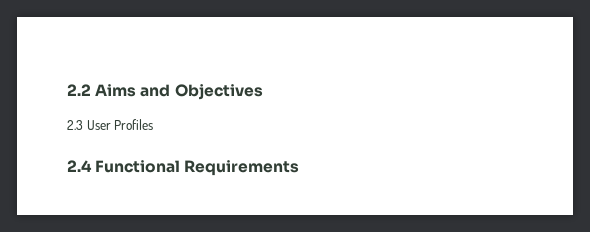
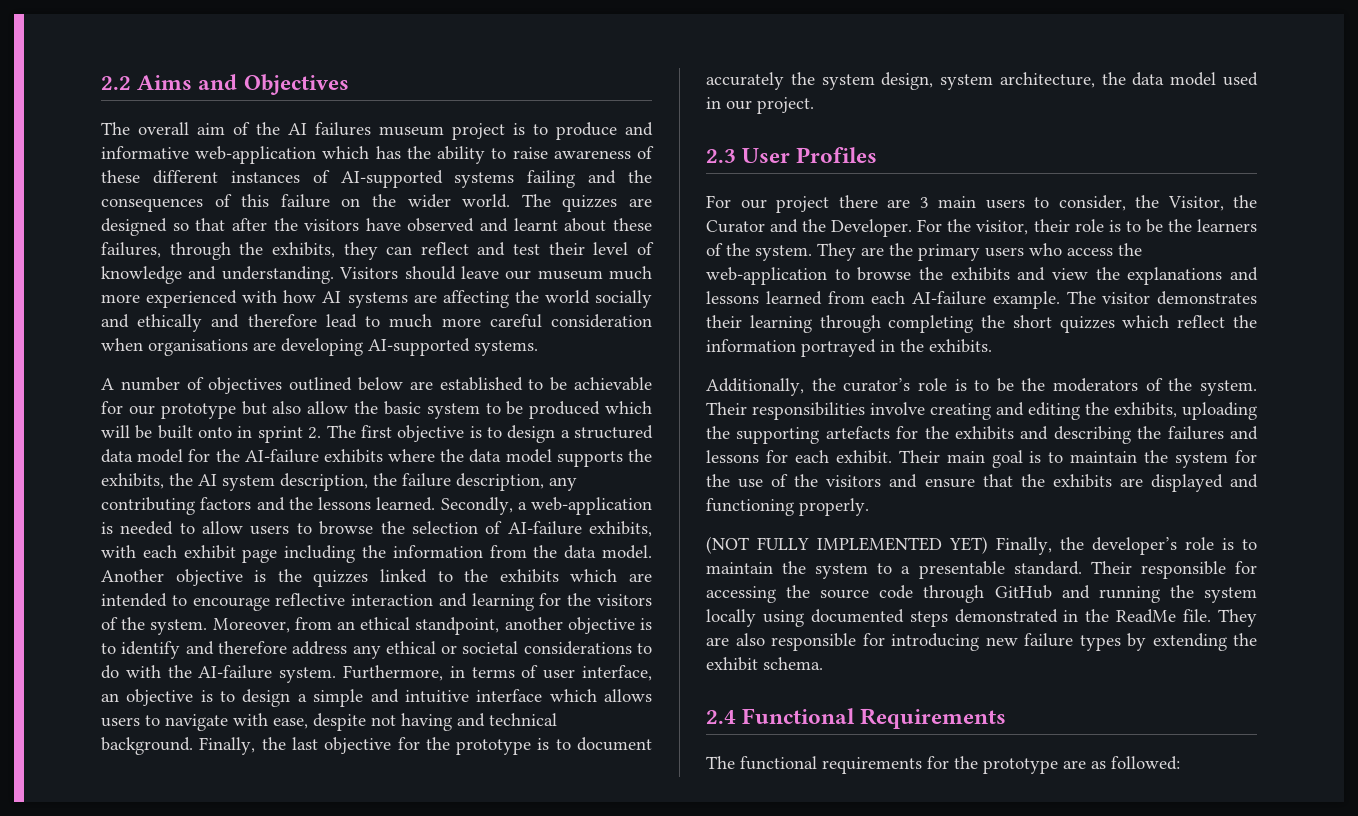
+ The overall aim of the AI failures museum project is to produce and informative web-application which has the ability to raise awareness of these different instances of AI-supported systems failing and the consequences of this failure on the wider world. The quizzes are designed so that after the visitors have observed and learnt about these failures, through the exhibits, they can reflect and test their level of knowledge and understanding. Visitors should leave our museum much more experienced with how AI systems are affecting the world socially and ethically and therefore lead to much more careful consideration when organisations are developing AI-supported systems.
+ A number of objectives outlined below are established to be achievable for our prototype but also allow the basic system to be produced which will be built onto in sprint 2. The first objective is to design a structured data model for the AI-failure exhibits where the data model supports the exhibits, the AI system description, the failure description, any contributing factors and the lessons learned. Secondly, a web-application is needed to allow users to browse the selection of AI-failure exhibits, with each exhibit page including the information from the data model. Another objective is the quizzes linked to the exhibits which are intended to encourage reflective interaction and learning for the visitors of the system. Moreover, from an ethical standpoint, another objective is to identify and therefore address any ethical or societal considerations to do with the AI-failure system. Furthermore, in terms of user interface, an objective is to design a simple and intuitive interface which allows users to navigate with ease, despite not having and technical background. Finally, the last objective for the prototype is to document accurately the system design, system architecture, the data model used in our project.
  2.3 User Profiles
+ For our project there are 3 main users to consider, the Visitor, the Curator and the Developer. For the visitor, their role is to be the learners of the system. They are the primary users who access the web-application to browse the exhibits and view the explanations and lessons learned from each AI-failure example. The visitor demonstrates their learning through completing the short quizzes which reflect the information portrayed in the exhibits.
+ Additionally, the curator’s role is to be the moderators of the system. Their responsibilities involve creating and editing the exhibits, uploading the supporting artefacts for the exhibits and describing the failures and lessons for each exhibit. Their main goal is to maintain the system for the use of the visitors and ensure that the exhibits are displayed and functioning properly.
+ (NOT FULLY IMPLEMENTED YET) Finally, the developer’s role is to maintain the system to a presentable standard. Their responsible for accessing the source code through GitHub and running the system locally using documented steps demonstrated in the ReadMe file. They are also responsible for introducing new failure types by extending the exhibit schema.
  2.4 Functional Requirements
+ The functional requirements for the prototype are as followed:

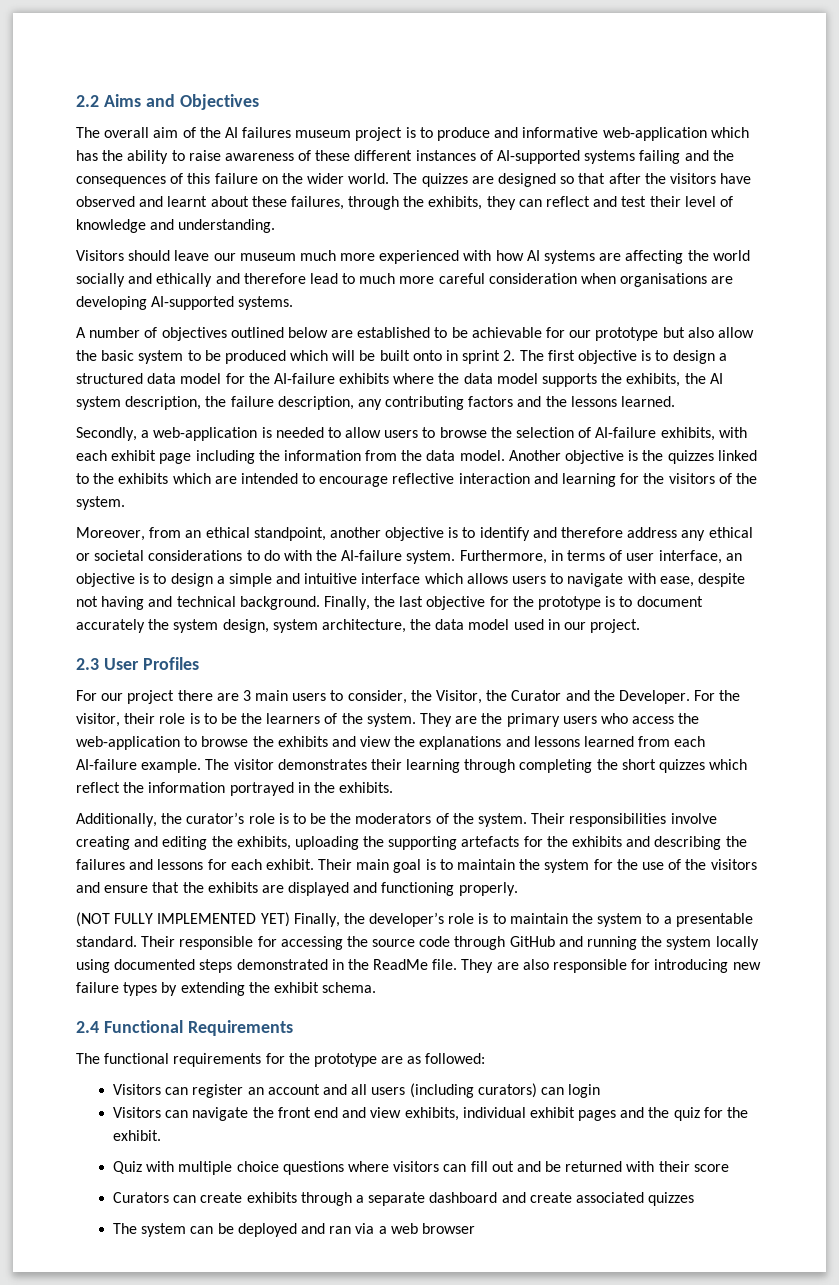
- The quizzes are designed so that after the visitors have observed and learnt about these failures, through the exhibits, they can reflect and test their level of knowledge and understanding. Visitors should leave our museum much more experienced with how AI systems are affecting the world socially and ethically and therefore lead to much more careful consideration when organisations are developing AI-supported systems.
+ The quizzes are designed so that after the visitors have observed and learnt about these failures, through the exhibits, they can reflect and test their level of knowledge and understanding.
+ Visitors should leave our museum much more experienced with how AI systems are affecting the world socially and ethically and therefore lead to much more careful consideration when organisations are developing AI-supported systems.
- A number of objectives outlined below are established to be achievable for our prototype but also allow the basic system to be produced which will be built onto in sprint 2. The first objective is to design a structured data model for the AI-failure exhibits where the data model supports the exhibits, the AI system description, the failure description, any contributing factors and the lessons learned. Secondly, a web-application is needed to allow users to browse the selection of AI-failure exhibits, with each exhibit page including the information from the data model.
+ A number of objectives outlined below are established to be achievable for our prototype but also allow the basic system to be produced which will be built onto in sprint 2. The first objective is to design a structured data model for the AI-failure exhibits where the data model supports the exhibits, the AI system description, the failure description, any contributing factors and the lessons learned.
+ Secondly, a web-application is needed to allow users to browse the selection of AI-failure exhibits, with each exhibit page including the information from the data model.
- Another objective is the quizzes linked to the exhibits which are intended to encourage reflective interaction and learning for the visitors of the system. Moreover, from an ethical standpoint, another objective is to identify and therefore address any ethical or societal considerations to do with the AI-failure system.
+ Another objective is the quizzes linked to the exhibits which are intended to encourage reflective interaction and learning for the visitors of the system.
+ Moreover, from an ethical standpoint, another objective is to identify and therefore address any ethical or societal considerations to do with the AI-failure system.
+ Visitors can register an account and all users (including curators) can login
+ Visitors can navigate the front end and view exhibits, individual exhibit pages and the quiz for the exhibit.
+ Quiz with multiple choice questions where visitors can fill out and be returned with their score
+ Curators can create exhibits through a separate dashboard and create associated quizzes
+ The system can be deployed and ran via a web browser

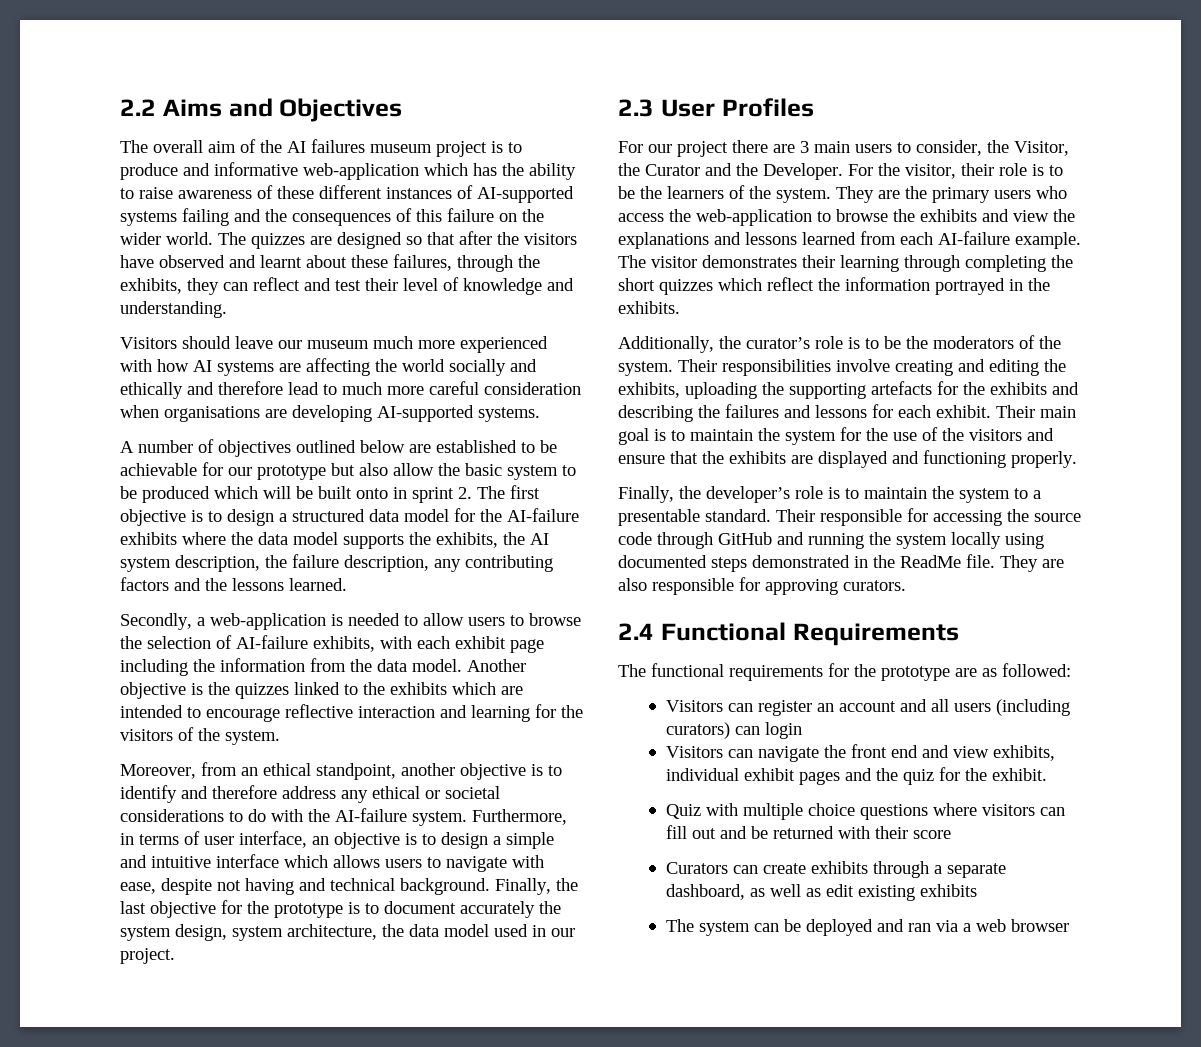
- (NOT FULLY IMPLEMENTED YET) Finally, the developer’s role is to maintain the system to a presentable standard.
+ Finally, the developer’s role is to maintain the system to a presentable standard.
- They are also responsible for introducing new failure types by extending the exhibit schema.
+ They are also responsible for approving curators.
- Curators can create exhibits through a separate dashboard and create associated quizzes
+ Curators can create exhibits through a separate dashboard, as well as edit existing exhibits

